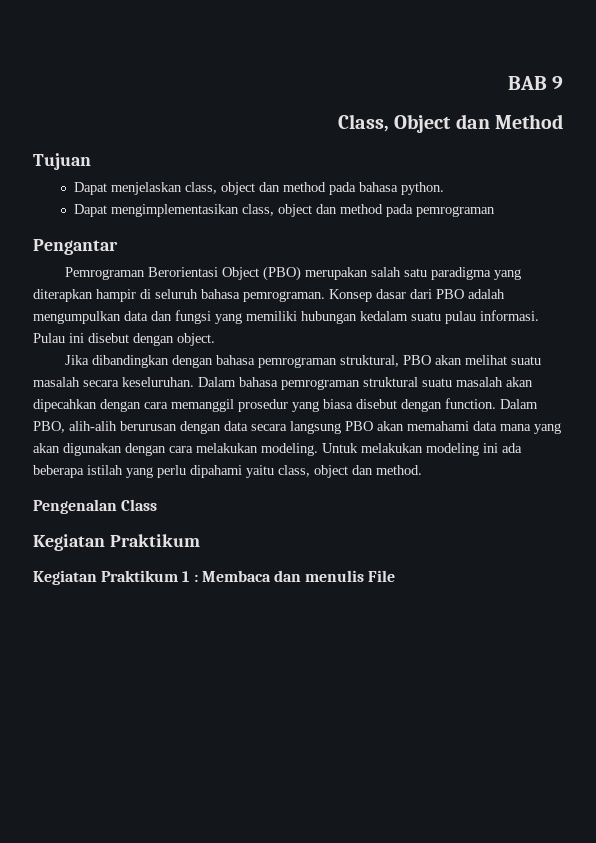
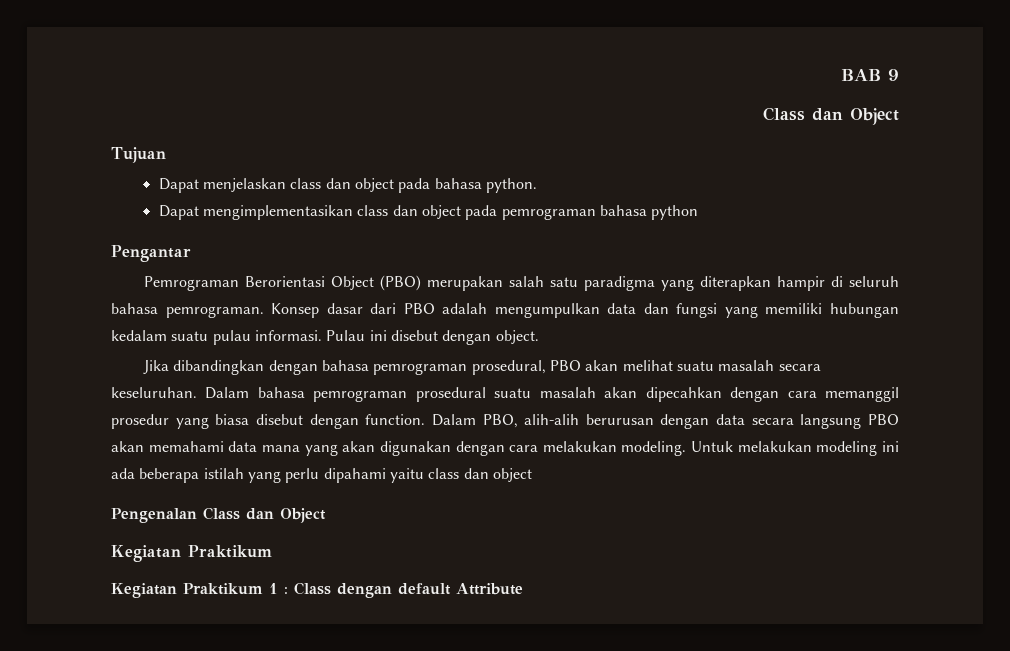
  BAB 9
- Class, Object dan Method
+ Class dan Object
- Dapat menjelaskan class, object dan method pada bahasa python.
+ Dapat menjelaskan class dan object pada bahasa python.
- Dapat mengimplementasikan class, object dan method pada pemrograman
+ Dapat mengimplementasikan class dan object pada pemrograman bahasa python
- Jika dibandingkan dengan bahasa pemrograman struktural, PBO akan melihat suatu masalah secara keseluruhan.
+ Jika dibandingkan dengan bahasa pemrograman prosedural, PBO akan melihat suatu masalah secara keseluruhan.
- Dalam bahasa pemrograman struktural suatu masalah akan dipecahkan dengan cara memanggil prosedur yang biasa disebut dengan function.
+ Dalam bahasa pemrograman prosedural suatu masalah akan dipecahkan dengan cara memanggil prosedur yang biasa disebut dengan function.
- Untuk melakukan modeling ini ada beberapa istilah yang perlu dipahami yaitu class, object dan method.
+ Untuk melakukan modeling ini ada beberapa istilah yang perlu dipahami yaitu class dan object
- Pengenalan Class
+ Pengenalan Class dan Object
- Kegiatan Praktikum 1 : Membaca dan menulis File
+ Kegiatan Praktikum 1 : Class dengan default Attribute

